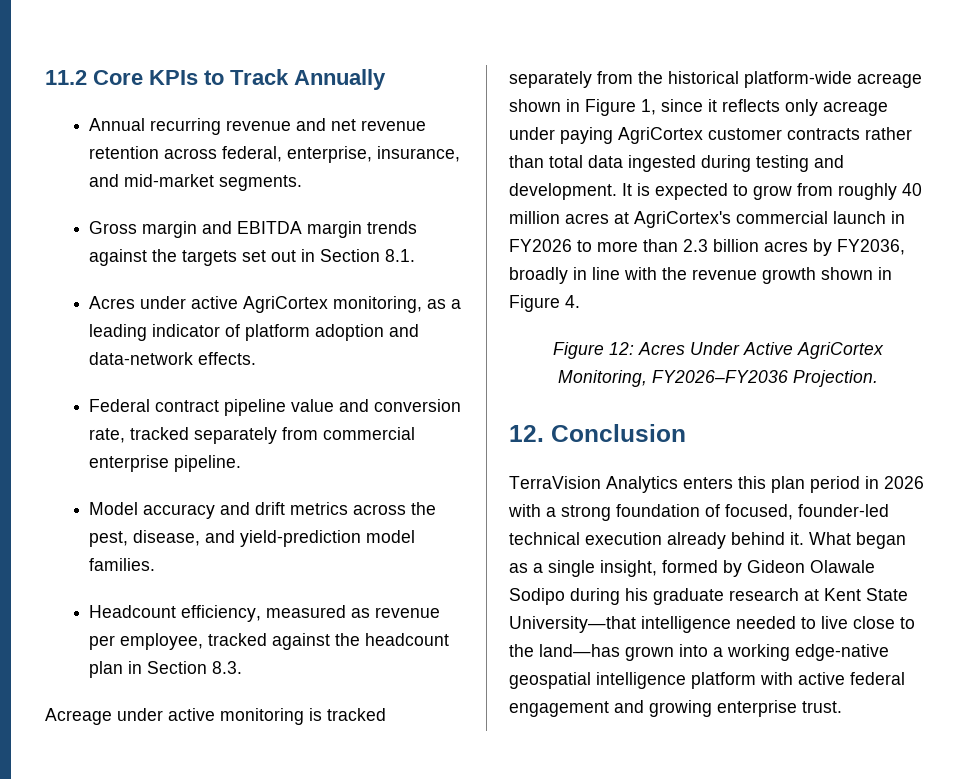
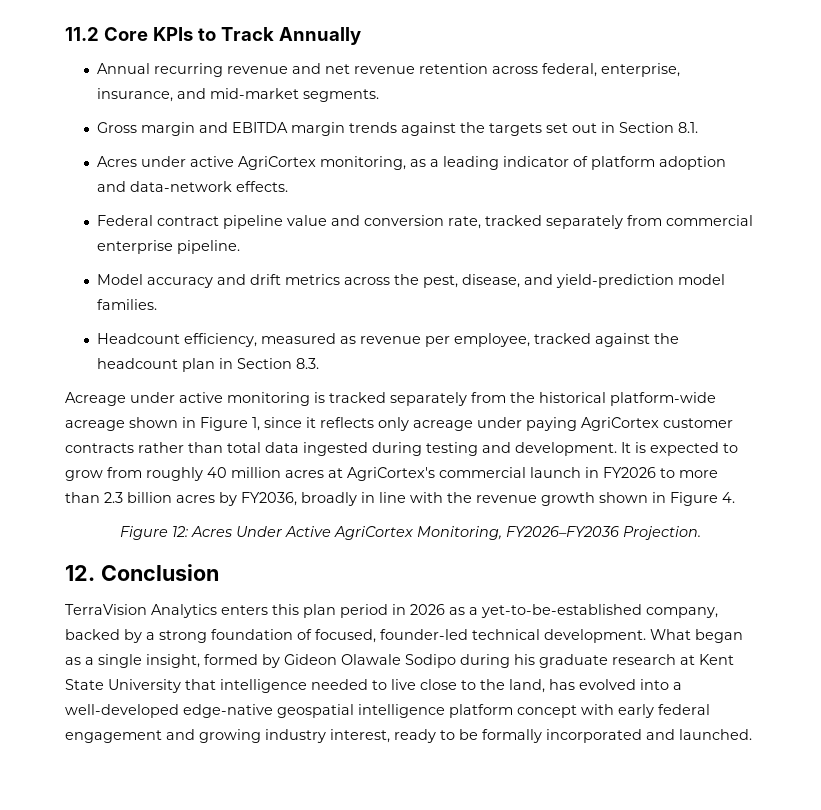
- TerraVision Analytics enters this plan period in 2026 with a strong foundation of focused, founder-led technical execution already behind it.
+ TerraVision Analytics enters this plan period in 2026 as a yet-to-be-established company, backed by a strong foundation of focused, founder-led technical development.
- What began as a single insight, formed by Gideon Olawale Sodipo during his graduate research at Kent State University—that intelligence needed to live close to the land—has grown into a working edge-native geospatial intelligence platform with active federal engagement and growing enterprise trust.
+ What began as a single insight, formed by Gideon Olawale Sodipo during his graduate research at Kent State University that intelligence needed to live close to the land, has evolved into a well-developed edge-native geospatial intelligence platform concept with early federal engagement and growing industry interest, ready to be formally incorporated and launched.

